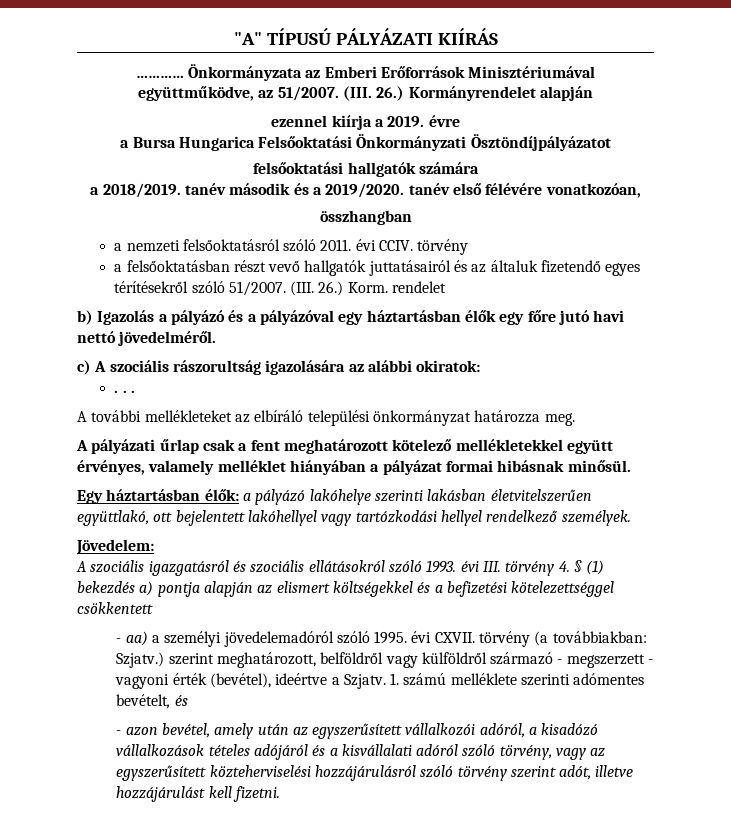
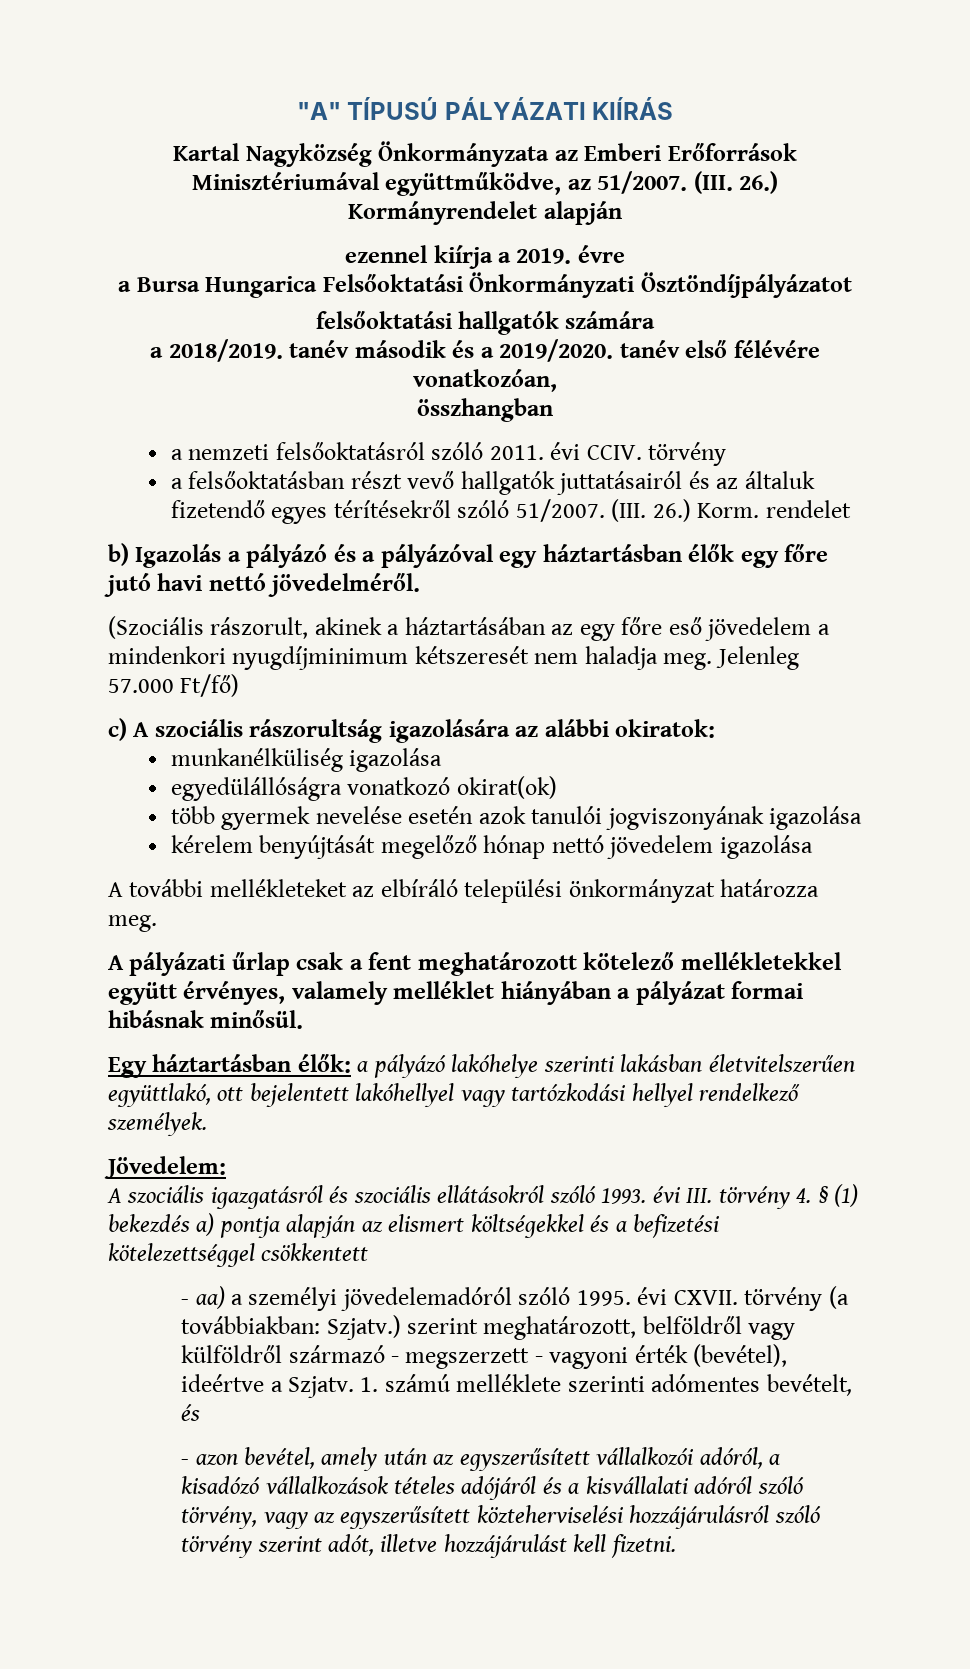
- ………… Önkormányzata az Emberi Erőforrások Minisztériumával együttműködve, az 51/2007.
+ Kartal Nagyközség Önkormányzata az Emberi Erőforrások Minisztériumával együttműködve, az 51/2007.
+ (Szociális rászorult, akinek a háztartásában az egy főre eső jövedelem a mindenkori nyugdíjminimum kétszeresét nem haladja meg. Jelenleg 57.000 Ft/fő)
- . . .
+ munkanélküliség igazolása
+ egyedülállóságra vonatkozó okirat(ok)
+ több gyermek nevelése esetén azok tanulói jogviszonyának igazolása
+ kérelem benyújtását megelőző hónap nettó jövedelem igazolása

